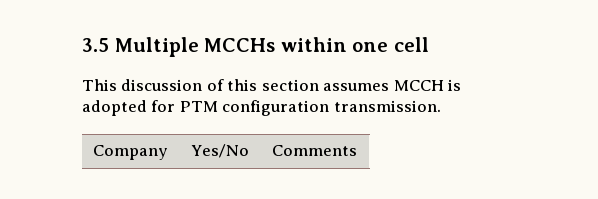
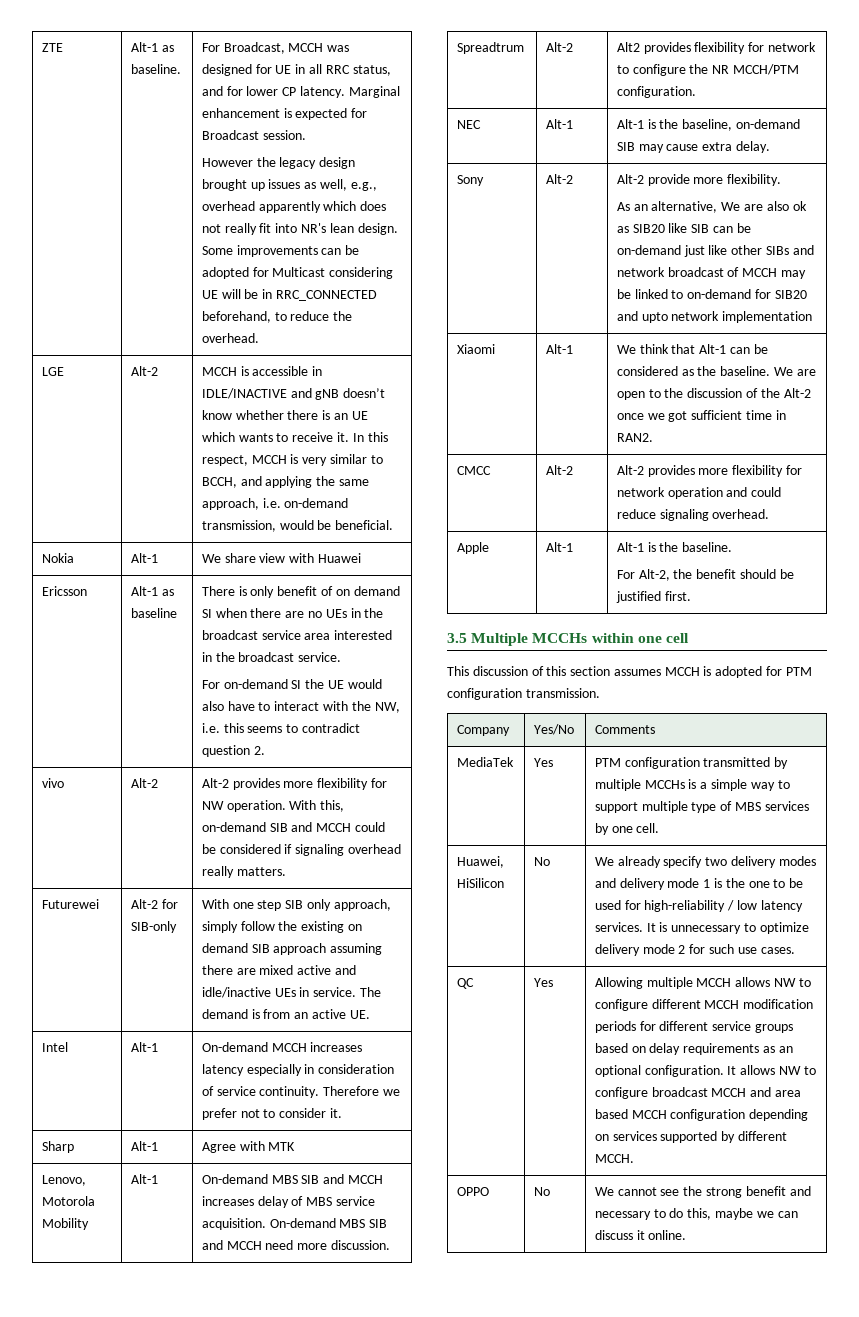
+ ZTE | Alt-1 as baseline. | For Broadcast, MCCH was designed for UE in all RRC status, and for lower CP latency. Marginal enhancement is expected for Broadcast session.
+ However the legacy design brought up issues as well, e.g., overhead apparently which does not really fit into NR's lean design. Some improvements can be adopted for Multicast considering UE will be in RRC_CONNECTED beforehand, to reduce the overhead.
+ LGE | Alt-2 | MCCH is accessible in IDLE/INACTIVE and gNB doesn’t know whether there is an UE which wants to receive it. In this respect, MCCH is very similar to BCCH, and applying the same approach, i.e. on-demand transmission, would be beneficial.
+ Nokia | Alt-1 | We share view with Huawei
+ Ericsson | Alt-1 as baseline | There is only benefit of on demand SI when there are no UEs in the broadcast service area interested in the broadcast service.
+ For on-demand SI the UE would also have to interact with the NW, i.e. this seems to contradict question 2.
+ vivo | Alt-2 | Alt-2 provides more flexibility for NW operation. With this, on-demand SIB and MCCH could be considered if signaling overhead really matters.
+ Futurewei | Alt-2 for SIB-only | With one step SIB only approach, simply follow the existing on demand SIB approach assuming there are mixed active and idle/inactive UEs in service. The demand is from an active UE.
+ Intel | Alt-1 | On-demand MCCH increases latency especially in consideration of service continuity. Therefore we prefer not to consider it.
+ Sharp | Alt-1 | Agree with MTK
+ Lenovo, Motorola Mobility | Alt-1 | On-demand MBS SIB and MCCH increases delay of MBS service acquisition. On-demand MBS SIB and MCCH need more discussion.
+ Spreadtrum | Alt-2 | Alt2 provides flexibility for network to configure the NR MCCH/PTM configuration.
+ NEC | Alt-1 | Alt-1 is the baseline, on-demand SIB may cause extra delay.
+ Sony | Alt-2 | Alt-2 provide more flexibility.
+ As an alternative, We are also ok as SIB20 like SIB can be on-demand just like other SIBs and network broadcast of MCCH may be linked to on-demand for SIB20 and upto network implementation
+ Xiaomi | Alt-1 | We think that Alt-1 can be considered as the baseline. We are open to the discussion of the Alt-2 once we got sufficient time in RAN2.
+ CMCC | Alt-2 | Alt-2 provides more flexibility for network operation and could reduce signaling overhead.
+ Apple | Alt-1 | Alt-1 is the baseline.
+ For Alt-2, the benefit should be justified first.
+ MediaTek | Yes | PTM configuration transmitted by multiple MCCHs is a simple way to support multiple type of MBS services by one cell.
+ Huawei, HiSilicon | No | We already specify two delivery modes and delivery mode 1 is the one to be used for high-reliability / low latency services. It is unnecessary to optimize delivery mode 2 for such use cases.
+ QC | Yes | Allowing multiple MCCH allows NW to configure different MCCH modification periods for different service groups based on delay requirements as an optional configuration. It allows NW to configure broadcast MCCH and area based MCCH configuration depending on services supported by different MCCH.
+ OPPO | No | We cannot see the strong benefit and necessary to do this, maybe we can discuss it online.

